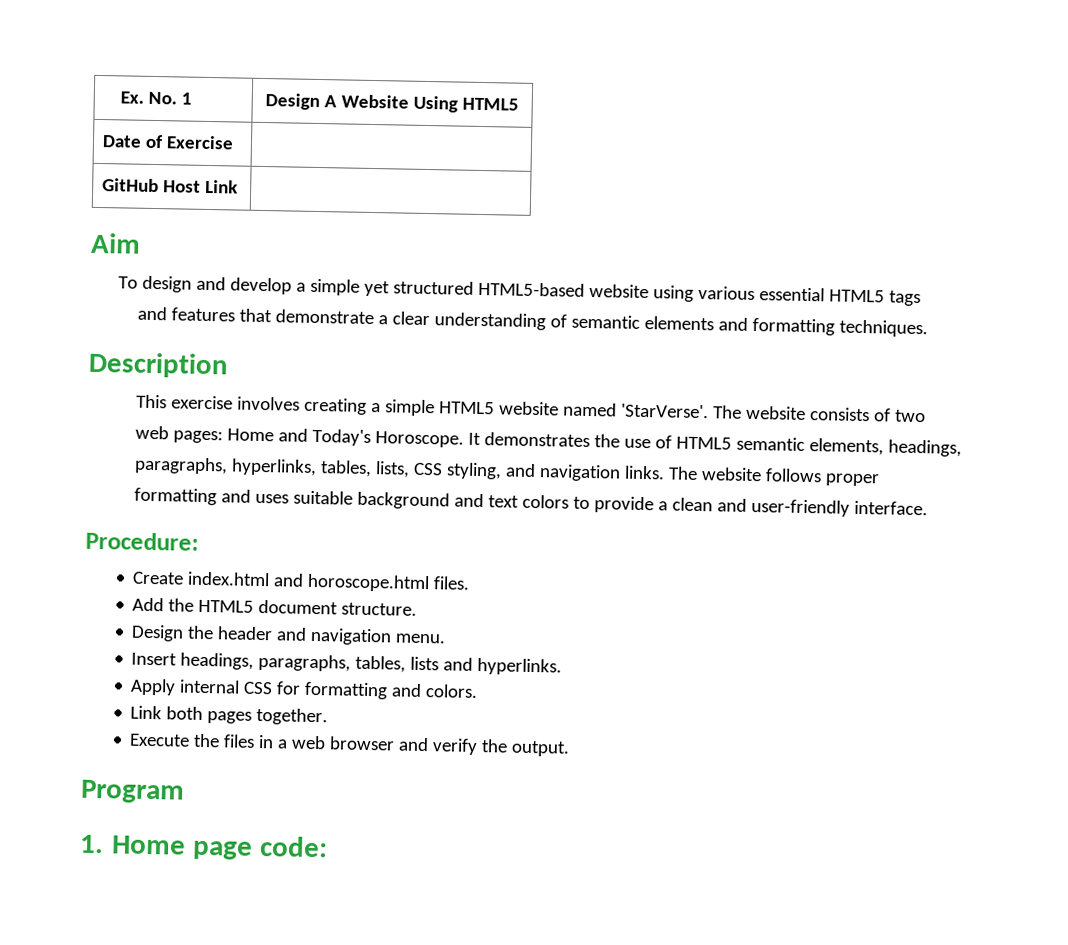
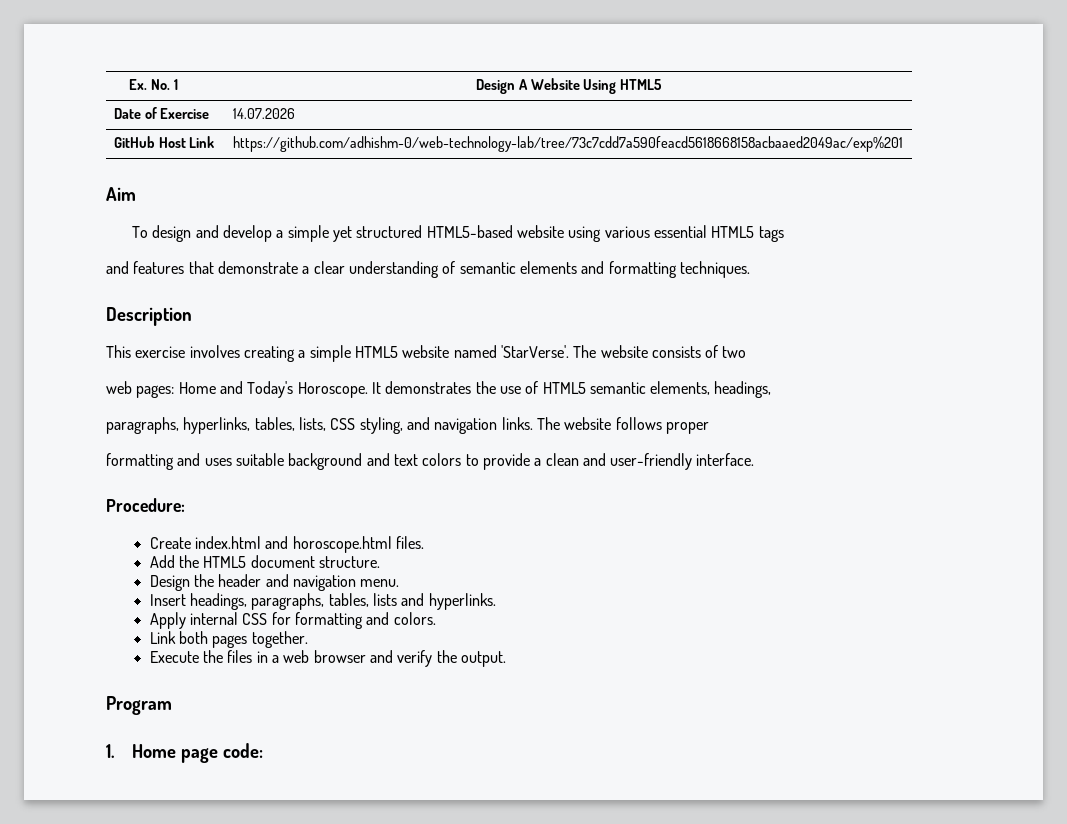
- Date of Exercise |
+ Date of Exercise | 14.07.2026
- GitHub Host Link |
+ GitHub Host Link | https://github.com/adhishm-0/web-technology-lab/tree/73c7cdd7a590feacd5618668158acbaaed2049ac/exp%201

